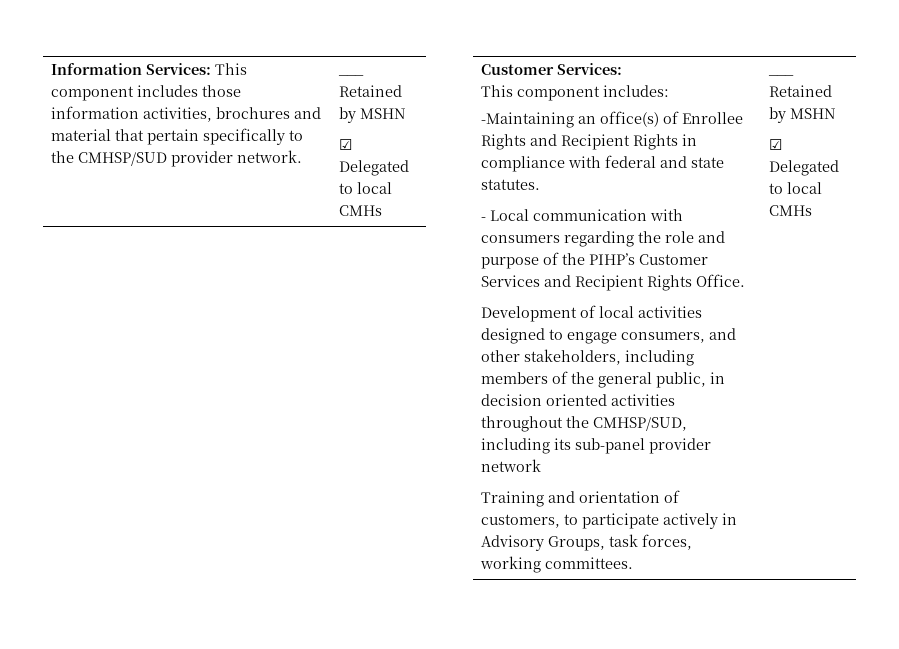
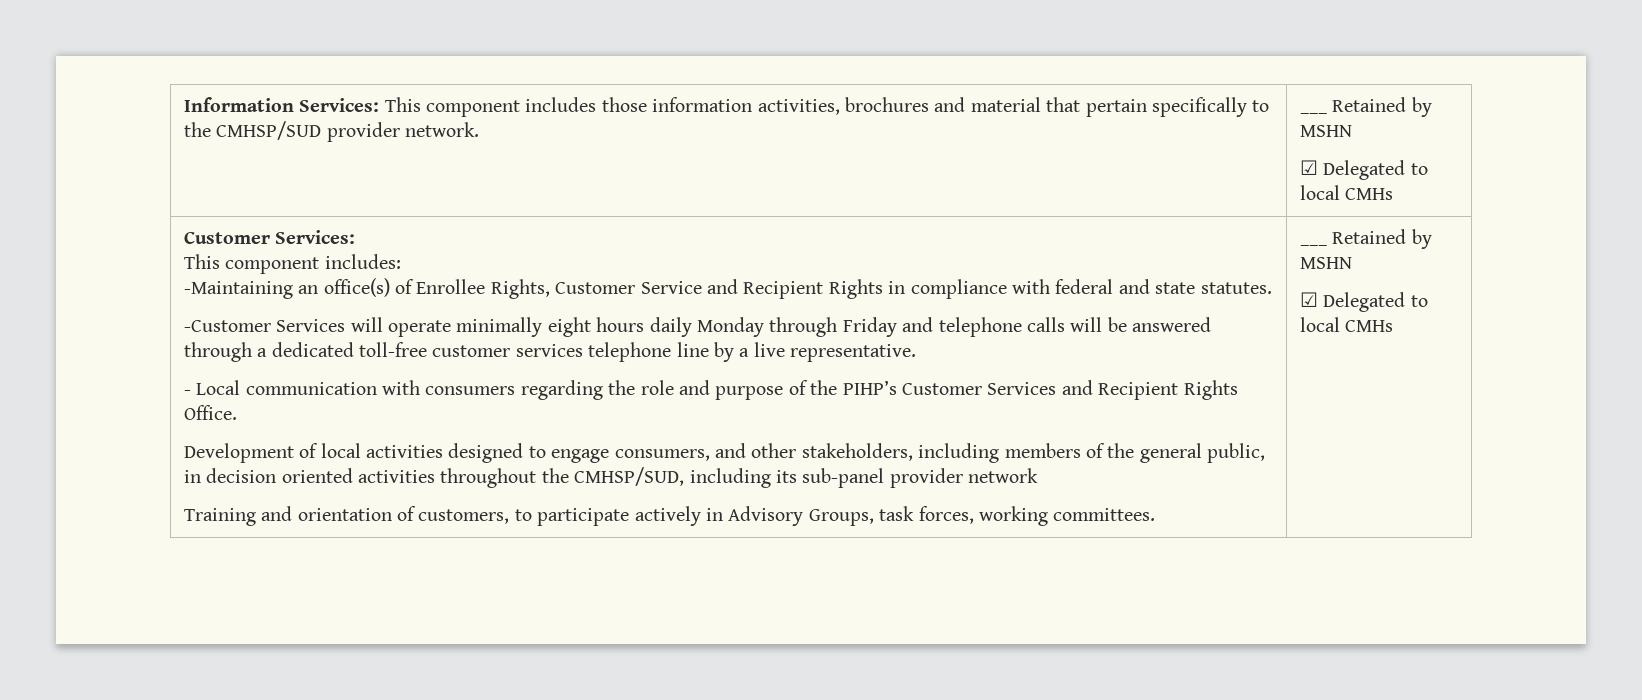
- -Maintaining an office(s) of Enrollee Rights and Recipient Rights in compliance with federal and state statutes.
+ -Maintaining an office(s) of Enrollee Rights, Customer Service and Recipient Rights in compliance with federal and state statutes.
+ -Customer Services will operate minimally eight hours daily Monday through Friday and telephone calls will be answered through a dedicated toll-free customer services telephone line by a live representative.

